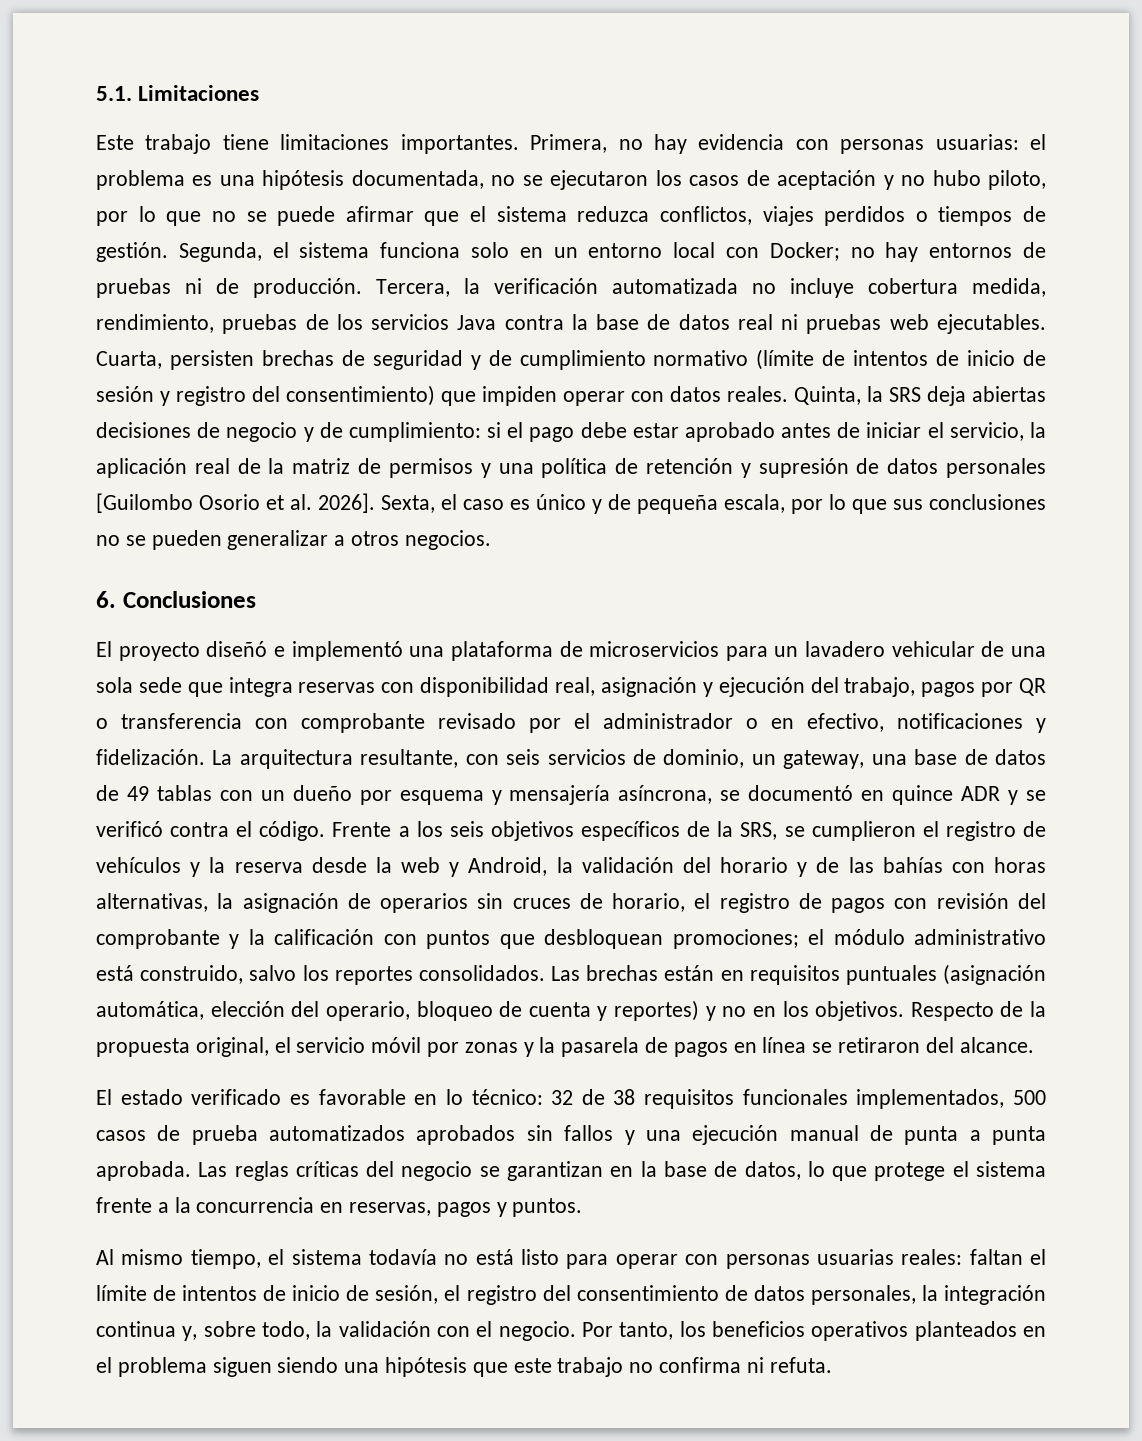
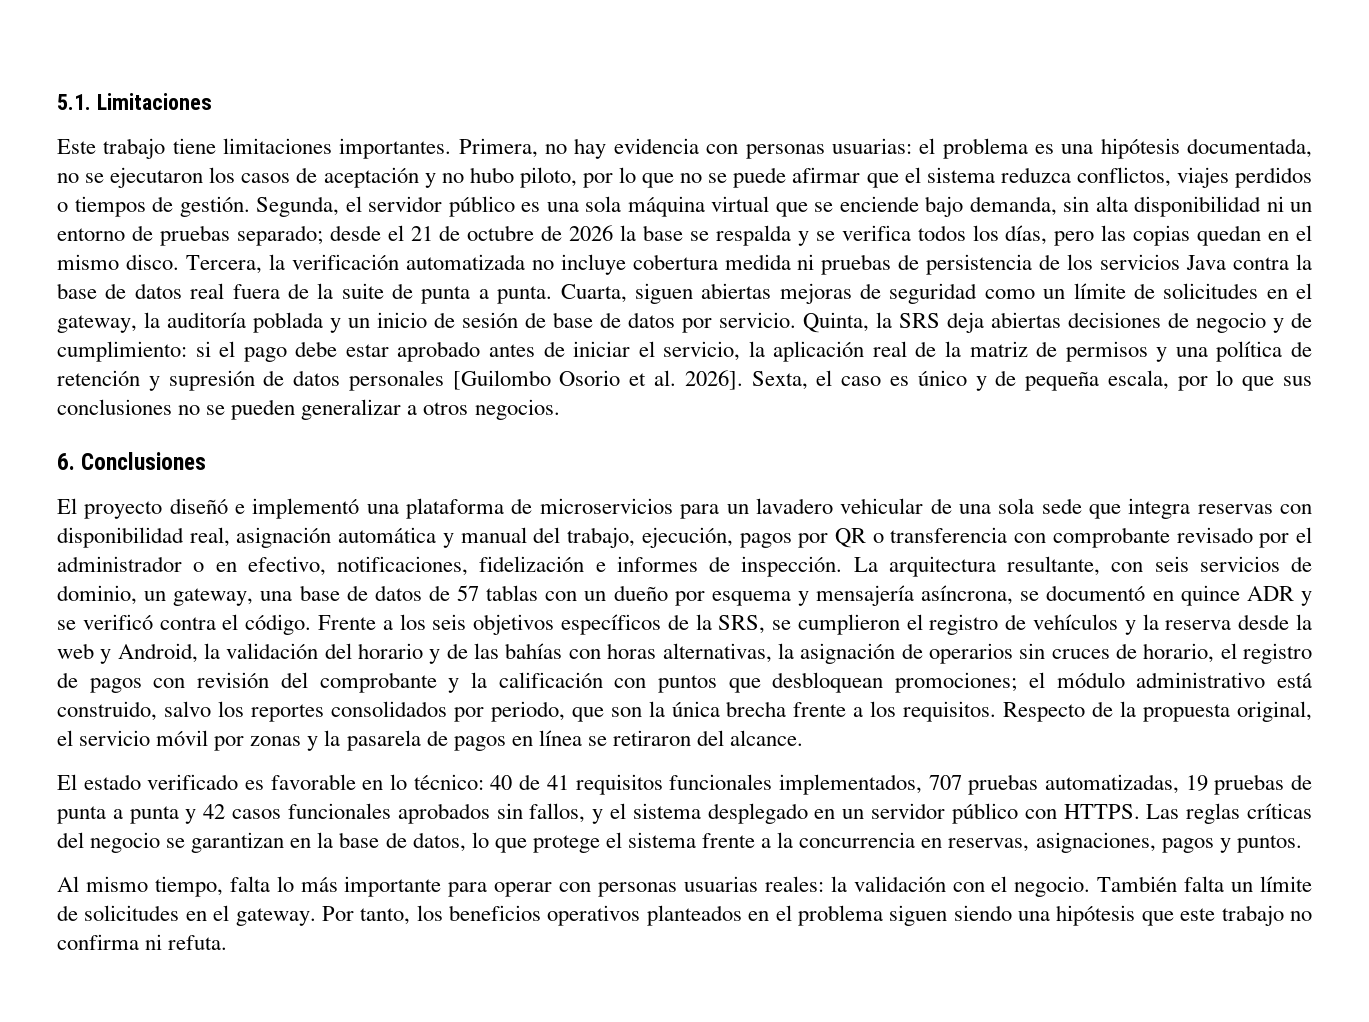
- Segunda, el sistema funciona solo en un entorno local con Docker; no hay entornos de pruebas ni de producción.
+ Segunda, el servidor público es una sola máquina virtual que se enciende bajo demanda, sin alta disponibilidad ni un entorno de pruebas separado; desde el 21 de octubre de 2026 la base se respalda y se verifica todos los días, pero las copias quedan en el mismo disco.
- Tercera, la verificación automatizada no incluye cobertura medida, rendimiento, pruebas de los servicios Java contra la base de datos real ni pruebas web ejecutables. Cuarta, persisten brechas de seguridad y de cumplimiento normativo (límite de intentos de inicio de sesión y registro del consentimiento) que impiden operar con datos reales.
+ Tercera, la verificación automatizada no incluye cobertura medida ni pruebas de persistencia de los servicios Java contra la base de datos real fuera de la suite de punta a punta. Cuarta, siguen abiertas mejoras de seguridad como un límite de solicitudes en el gateway, la auditoría poblada y un inicio de sesión de base de datos por servicio.
- El proyecto diseñó e implementó una plataforma de microservicios para un lavadero vehicular de una sola sede que integra reservas con disponibilidad real, asignación y ejecución del trabajo, pagos por QR o transferencia con comprobante revisado por el administrador o en efectivo, notificaciones y fidelización.
+ El proyecto diseñó e implementó una plataforma de microservicios para un lavadero vehicular de una sola sede que integra reservas con disponibilidad real, asignación automática y manual del trabajo, ejecución, pagos por QR o transferencia con comprobante revisado por el administrador o en efectivo, notificaciones, fidelización e informes de inspección.
- La arquitectura resultante, con seis servicios de dominio, un gateway, una base de datos de 49 tablas con un dueño por esquema y mensajería asíncrona, se documentó en quince ADR y se verificó contra el código.
+ La arquitectura resultante, con seis servicios de dominio, un gateway, una base de datos de 57 tablas con un dueño por esquema y mensajería asíncrona, se documentó en quince ADR y se verificó contra el código.
- el módulo administrativo está construido, salvo los reportes consolidados. Las brechas están en requisitos puntuales (asignación automática, elección del operario, bloqueo de cuenta y reportes) y no en los objetivos.
+ el módulo administrativo está construido, salvo los reportes consolidados por periodo, que son la única brecha frente a los requisitos.
- El estado verificado es favorable en lo técnico: 32 de 38 requisitos funcionales implementados, 500 casos de prueba automatizados aprobados sin fallos y una ejecución manual de punta a punta aprobada.
+ El estado verificado es favorable en lo técnico: 40 de 41 requisitos funcionales implementados, 707 pruebas automatizadas, 19 pruebas de punta a punta y 42 casos funcionales aprobados sin fallos, y el sistema desplegado en un servidor público con HTTPS.
- Las reglas críticas del negocio se garantizan en la base de datos, lo que protege el sistema frente a la concurrencia en reservas, pagos y puntos.
+ Las reglas críticas del negocio se garantizan en la base de datos, lo que protege el sistema frente a la concurrencia en reservas, asignaciones, pagos y puntos.
- Al mismo tiempo, el sistema todavía no está listo para operar con personas usuarias reales: faltan el límite de intentos de inicio de sesión, el registro del consentimiento de datos personales, la integración continua y, sobre todo, la validación con el negocio.
+ Al mismo tiempo, falta lo más importante para operar con personas usuarias reales: la validación con el negocio.
+ También falta un límite de solicitudes en el gateway.

